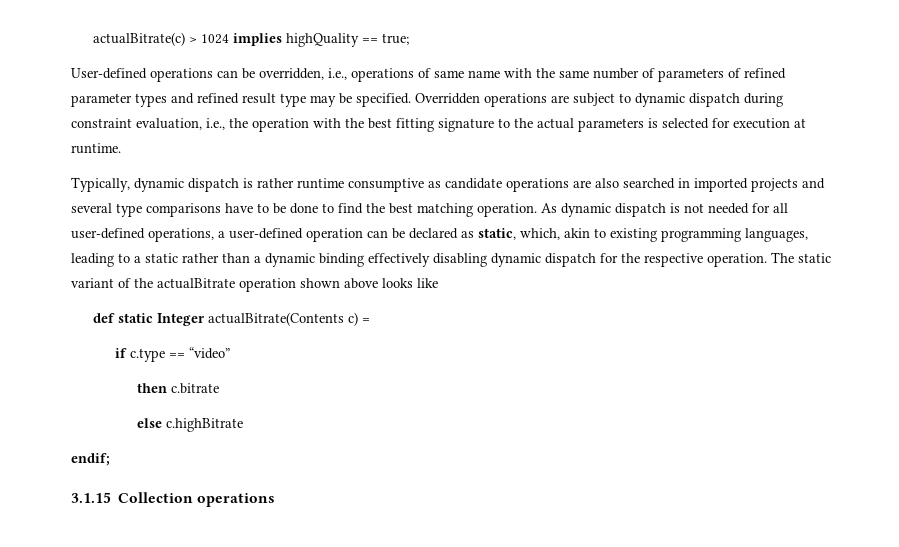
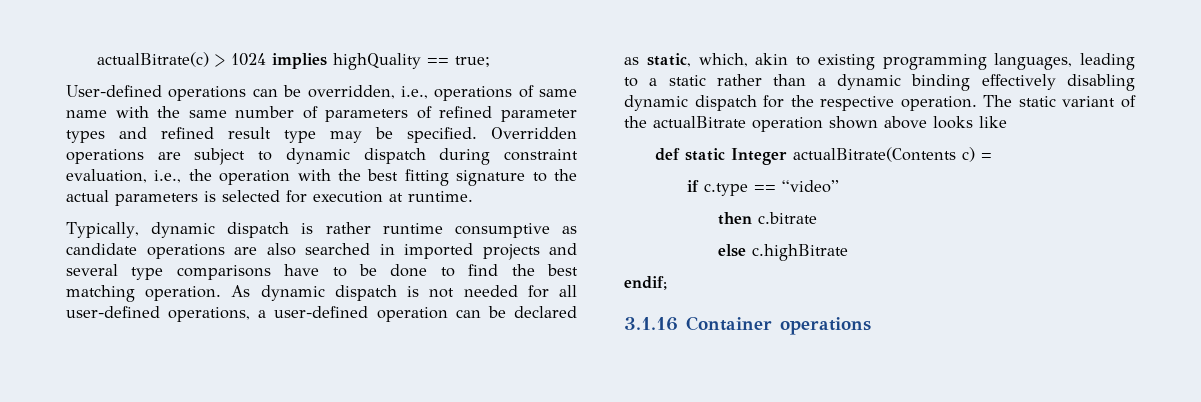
- 3.1.15 Collection operations
+ 3.1.16 Container operations

